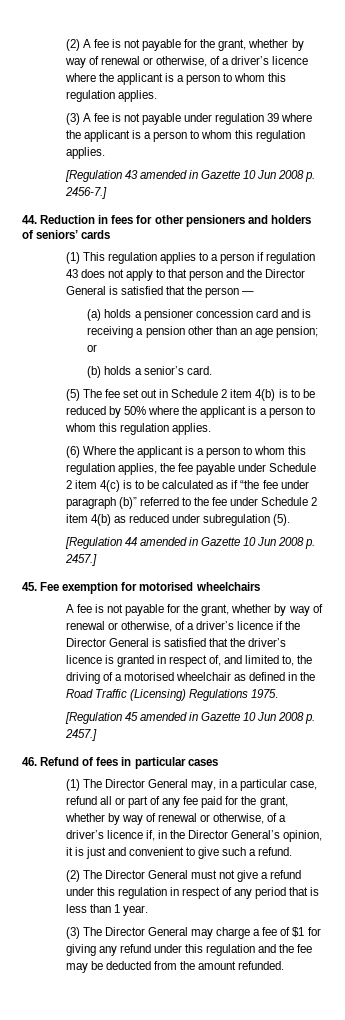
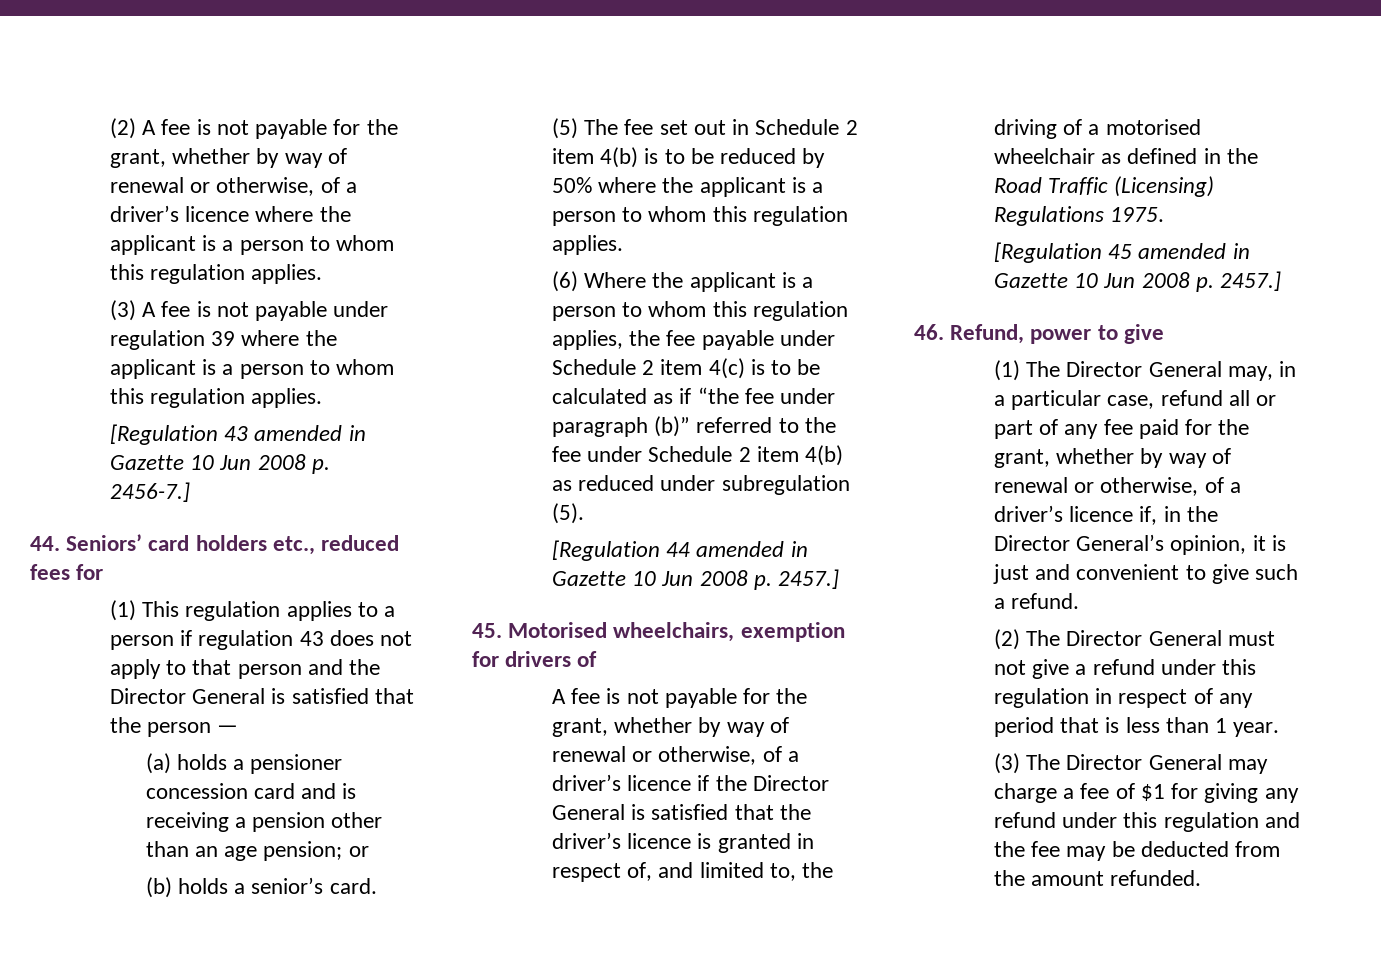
- 44. Reduction in fees for other pensioners and holders of seniors’ cards
+ 44. Seniors’ card holders etc., reduced fees for
- 45. Fee exemption for motorised wheelchairs
+ 45. Motorised wheelchairs, exemption for drivers of
- 46. Refund of fees in particular cases
+ 46. Refund, power to give

